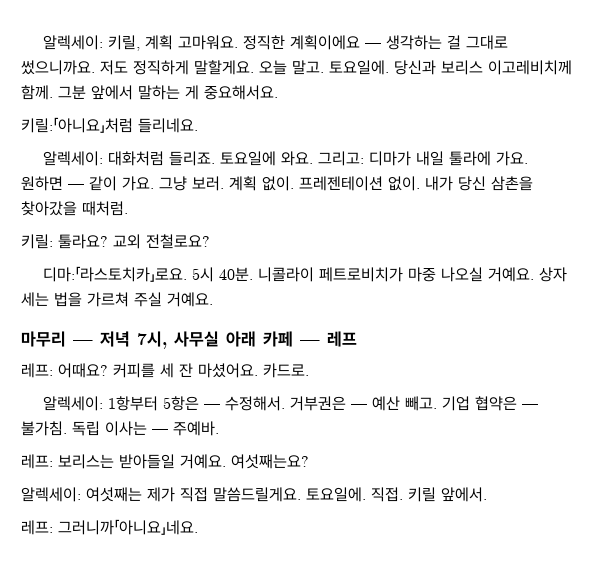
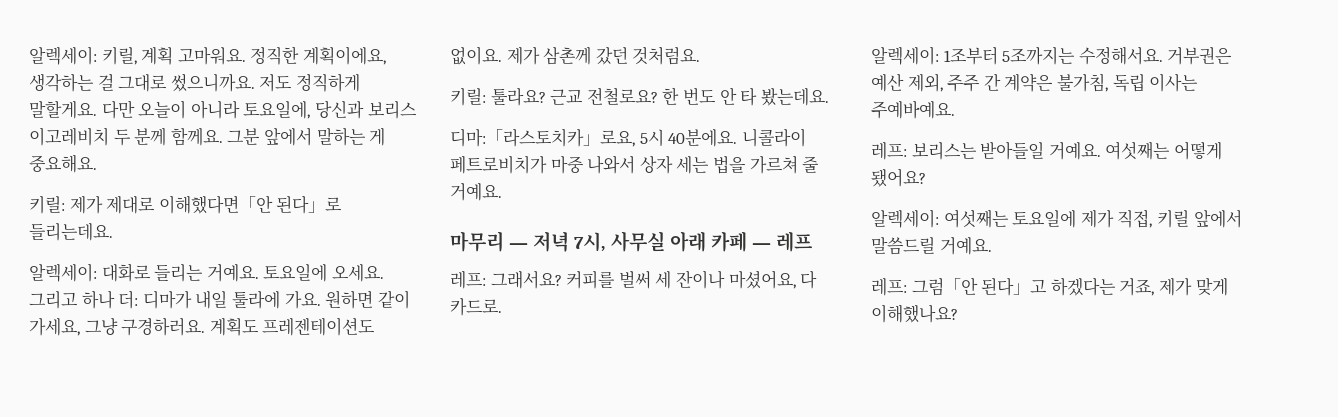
- 정직한 계획이에요 — 생각하는 걸 그대로 썼으니까요.
+ 정직한 계획이에요, 생각하는 걸 그대로 썼으니까요.
- 오늘 말고. 토요일에. 당신과 보리스 이고레비치께 함께.
+ 다만 오늘이 아니라 토요일에, 당신과 보리스 이고레비치 두 분께 함께요.
- 그분 앞에서 말하는 게 중요해서요.
- 키릴:「아니요」처럼 들리네요.
- 알렉세이: 대화처럼 들리죠. 토요일에 와요. 그리고: 디마가 내일 툴라에 가요.
+ 그분 앞에서 말하는 게 중요해요.
+ 키릴: 제가 제대로 이해했다면「안 된다」로 들리는데요.
+ 알렉세이: 대화로 들리는 거예요. 토요일에 오세요. 그리고 하나 더: 디마가 내일 툴라에 가요.
- 원하면 — 같이 가요. 그냥 보러. 계획 없이. 프레젠테이션 없이. 내가 당신 삼촌을 찾아갔을 때처럼.
+ 원하면 같이 가세요, 그냥 구경하러요. 계획도 프레젠테이션도 없이요. 제가 삼촌께 갔던 것처럼요.
- 교외 전철로요?
+ 근교 전철로요? 한 번도 안 타 봤는데요.
- 디마:「라스토치카」로요. 5시 40분.
+ 디마:「라스토치카」로요, 5시 40분에요.
- 니콜라이 페트로비치가 마중 나오실 거예요. 상자 세는 법을 가르쳐 주실 거예요.
+ 니콜라이 페트로비치가 마중 나와서 상자 세는 법을 가르쳐 줄 거예요.
- 레프: 어때요? 커피를 세 잔 마셨어요. 카드로.
- 알렉세이: 1항부터 5항은 — 수정해서. 거부권은 — 예산 빼고. 기업 협약은 — 불가침. 독립 이사는 — 주예바.
+ 레프: 그래서요? 커피를 벌써 세 잔이나 마셨어요, 다 카드로.
+ 알렉세이: 1조부터 5조까지는 수정해서요. 거부권은 예산 제외, 주주 간 계약은 불가침, 독립 이사는 주예바예요.
- 여섯째는요?
+ 여섯째는 어떻게 됐어요?
- 알렉세이: 여섯째는 제가 직접 말씀드릴게요. 토요일에. 직접. 키릴 앞에서.
- 레프: 그러니까「아니요」네요.
+ 알렉세이: 여섯째는 토요일에 제가 직접, 키릴 앞에서 말씀드릴 거예요.
+ 레프: 그럼「안 된다」고 하겠다는 거죠, 제가 맞게 이해했나요?

